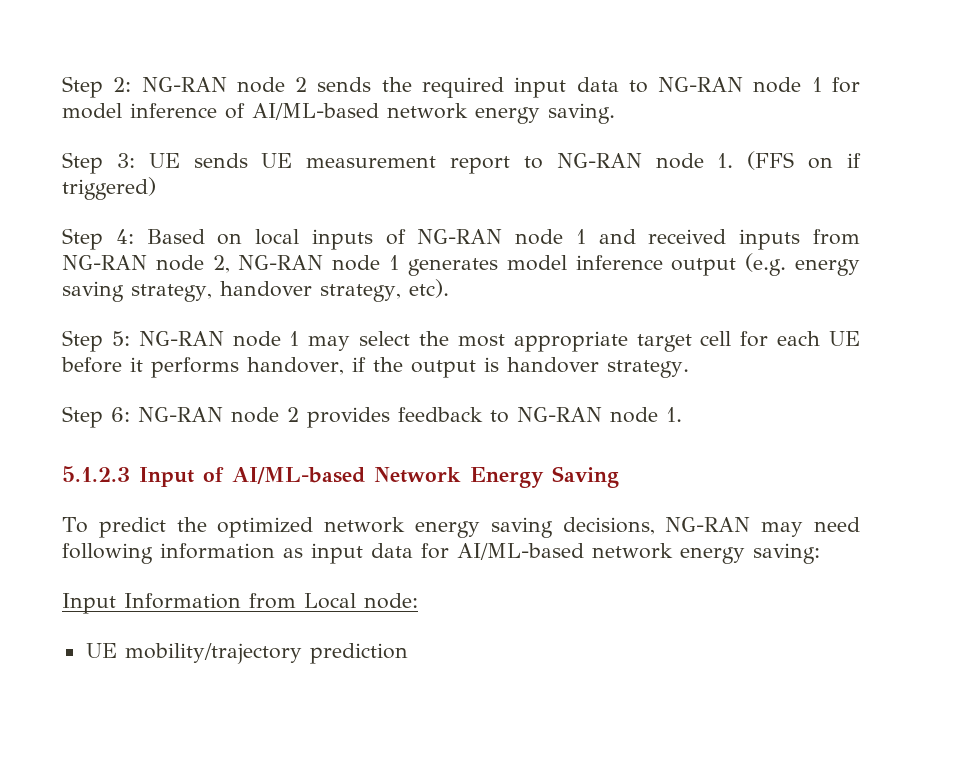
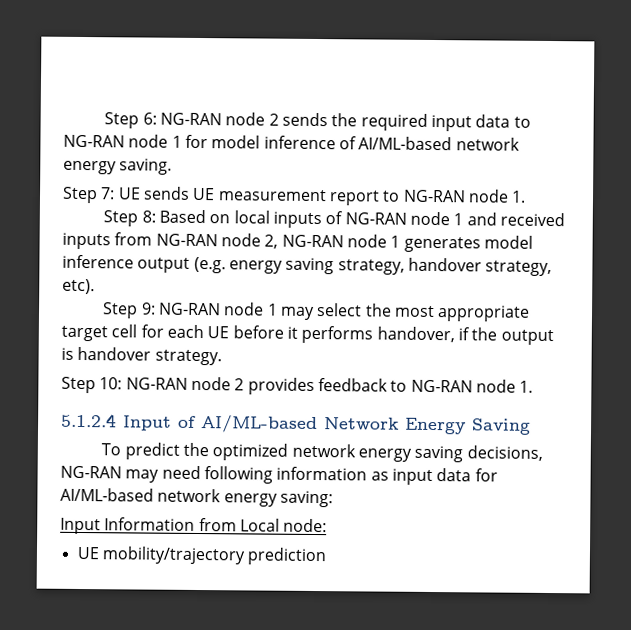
- Step 2: NG-RAN node 2 sends the required input data to NG-RAN node 1 for model inference of AI/ML-based network energy saving.
+ Step 6: NG-RAN node 2 sends the required input data to NG-RAN node 1 for model inference of AI/ML-based network energy saving.
- Step 3: UE sends UE measurement report to NG-RAN node 1. (FFS on if triggered)
- Step 4: Based on local inputs of NG-RAN node 1 and received inputs from NG-RAN node 2, NG-RAN node 1 generates model inference output (e.g. energy saving strategy, handover strategy, etc).
+ Step 7: UE sends UE measurement report to NG-RAN node 1.
+ Step 8: Based on local inputs of NG-RAN node 1 and received inputs from NG-RAN node 2, NG-RAN node 1 generates model inference output (e.g. energy saving strategy, handover strategy, etc).
- Step 5: NG-RAN node 1 may select the most appropriate target cell for each UE before it performs handover, if the output is handover strategy.
+ Step 9: NG-RAN node 1 may select the most appropriate target cell for each UE before it performs handover, if the output is handover strategy.
- Step 6: NG-RAN node 2 provides feedback to NG-RAN node 1.
+ Step 10: NG-RAN node 2 provides feedback to NG-RAN node 1.
- 5.1.2.3 Input of AI/ML-based Network Energy Saving
+ 5.1.2.4 Input of AI/ML-based Network Energy Saving

